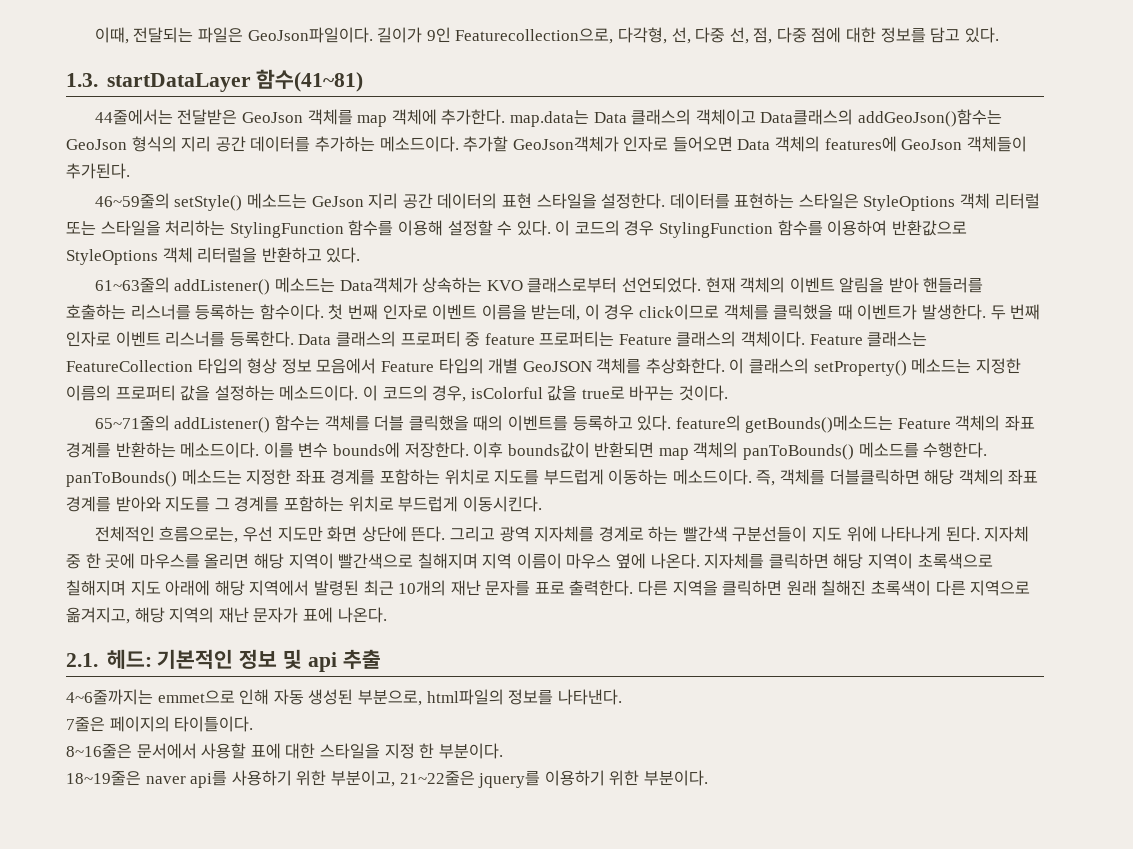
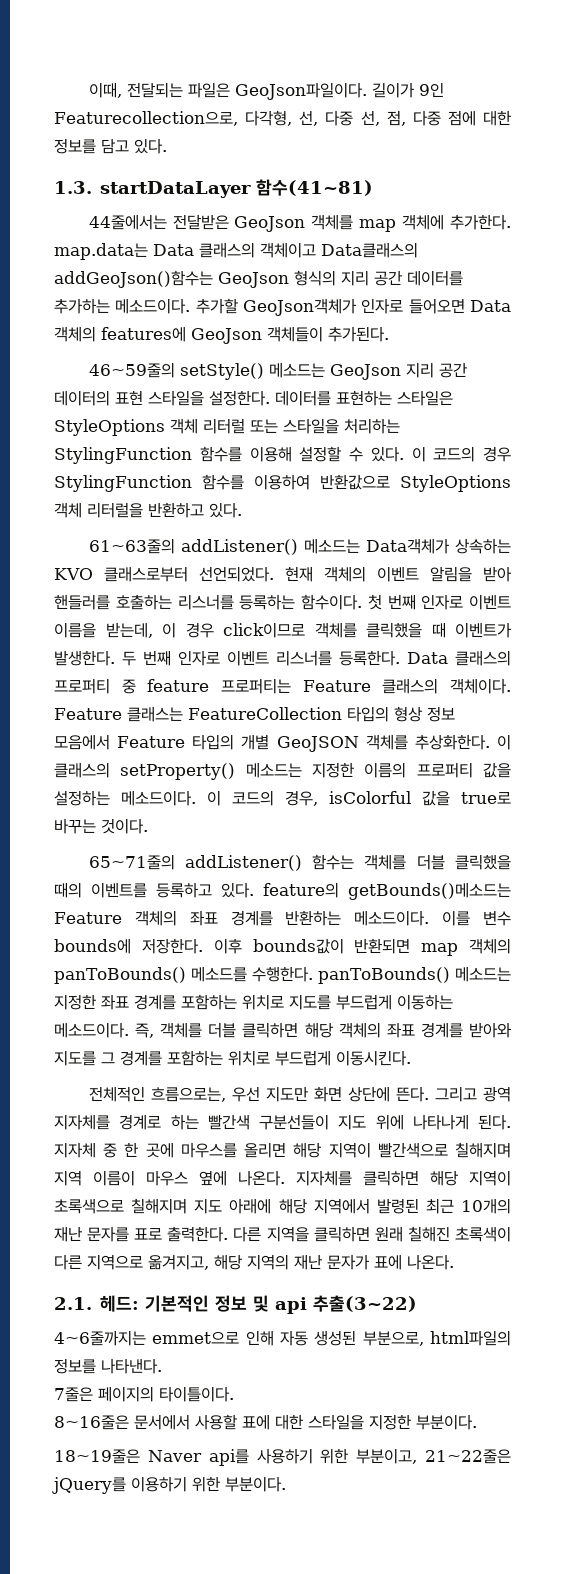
- 46~59줄의 setStyle() 메소드는 GeJson 지리 공간 데이터의 표현 스타일을 설정한다.
+ 46~59줄의 setStyle() 메소드는 GeoJson 지리 공간 데이터의 표현 스타일을 설정한다.
- 즉, 객체를 더블클릭하면 해당 객체의 좌표 경계를 받아와 지도를 그 경계를 포함하는 위치로 부드럽게 이동시킨다.
+ 즉, 객체를 더블 클릭하면 해당 객체의 좌표 경계를 받아와 지도를 그 경계를 포함하는 위치로 부드럽게 이동시킨다.
- 2.1. 헤드: 기본적인 정보 및 api 추출
+ 2.1. 헤드: 기본적인 정보 및 api 추출(3~22)
- 8~16줄은 문서에서 사용할 표에 대한 스타일을 지정 한 부분이다.
+ 8~16줄은 문서에서 사용할 표에 대한 스타일을 지정한 부분이다.
- 18~19줄은 naver api를 사용하기 위한 부분이고, 21~22줄은 jquery를 이용하기 위한 부분이다.
+ 18~19줄은 Naver api를 사용하기 위한 부분이고, 21~22줄은 jQuery를 이용하기 위한 부분이다.

